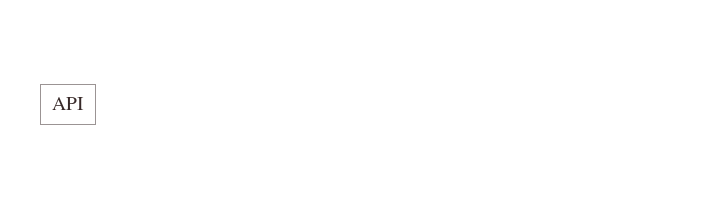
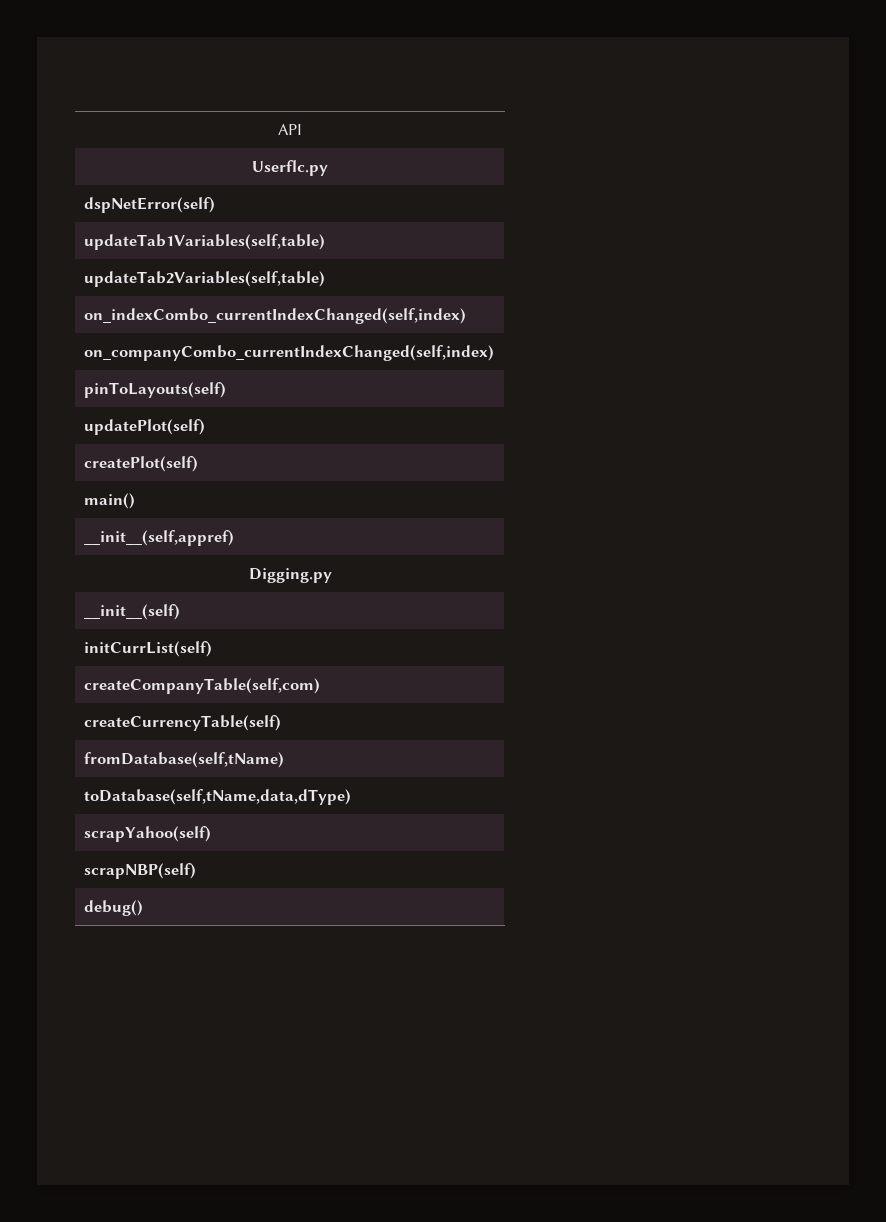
+ Userflc.py
+ dspNetError(self)
+ updateTab1Variables(self,table)
+ updateTab2Variables(self,table)
+ on_indexCombo_currentIndexChanged(self,index)
+ on_companyCombo_currentIndexChanged(self,index)
+ pinToLayouts(self)
+ updatePlot(self)
+ createPlot(self)
+ main()
+ __init__(self,appref)
+ Digging.py
+ __init__(self)
+ initCurrList(self)
+ createCompanyTable(self,com)
+ createCurrencyTable(self)
+ fromDatabase(self,tName)
+ toDatabase(self,tName,data,dType)
+ scrapYahoo(self)
+ scrapNBP(self)
+ debug()

